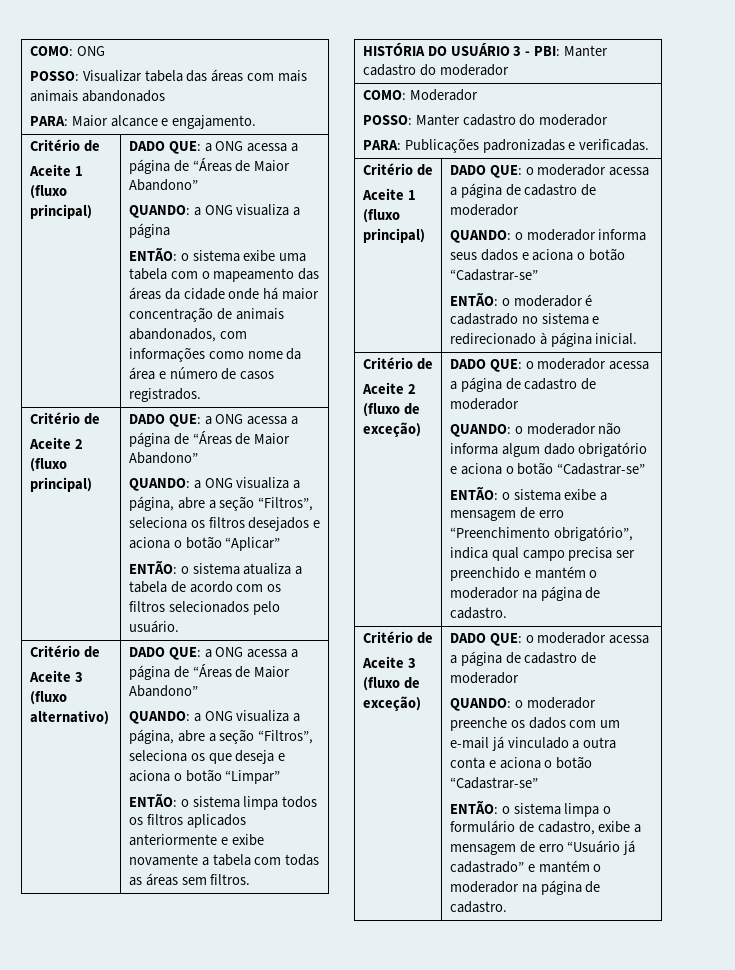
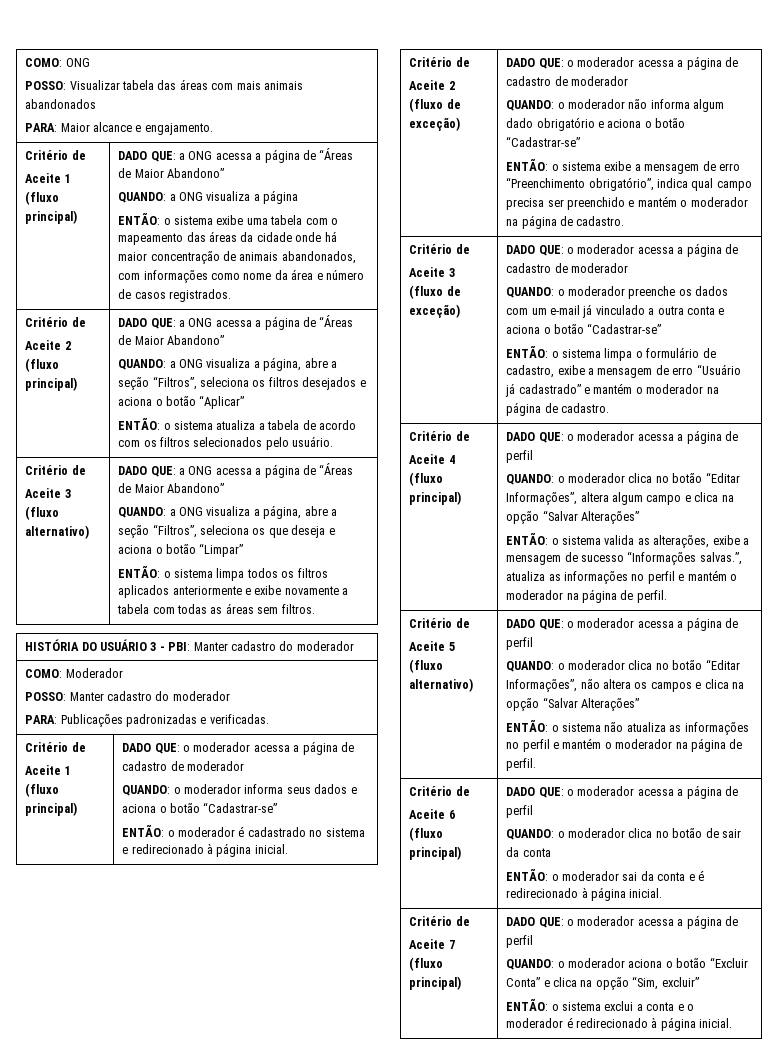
  ENTÃO: o sistema limpa o formulário de cadastro, exibe a mensagem de erro “Usuário já cadastrado” e mantém o moderador na página de cadastro.
+ Critério de
+ Aceite 4 (fluxo principal) | DADO QUE: o moderador acessa a página de perfil
+ QUANDO: o moderador clica no botão “Editar Informações”, altera algum campo e clica na opção “Salvar Alterações”
+ ENTÃO: o sistema valida as alterações, exibe a mensagem de sucesso “Informações salvas.”, atualiza as informações no perfil e mantém o moderador na página de perfil.
+ Critério de
+ Aceite 5 (fluxo alternativo) | DADO QUE: o moderador acessa a página de perfil
+ QUANDO: o moderador clica no botão “Editar Informações”, não altera os campos e clica na opção “Salvar Alterações”
+ ENTÃO: o sistema não atualiza as informações no perfil e mantém o moderador na página de perfil.
+ Critério de
+ Aceite 6 (fluxo principal) | DADO QUE: o moderador acessa a página de perfil
+ QUANDO: o moderador clica no botão de sair da conta
+ ENTÃO: o moderador sai da conta e é redirecionado à página inicial.
+ Critério de
+ Aceite 7 (fluxo principal) | DADO QUE: o moderador acessa a página de perfil
+ QUANDO: o moderador aciona o botão “Excluir Conta” e clica na opção “Sim, excluir”
+ ENTÃO: o sistema exclui a conta e o moderador é redirecionado à página inicial.

